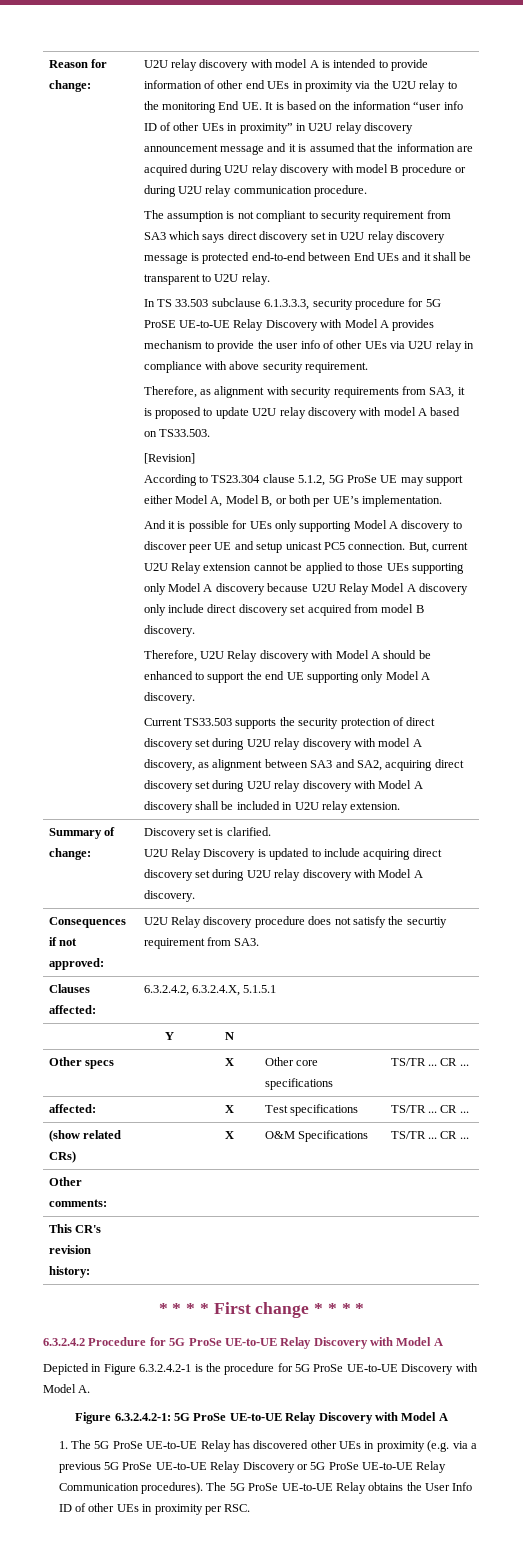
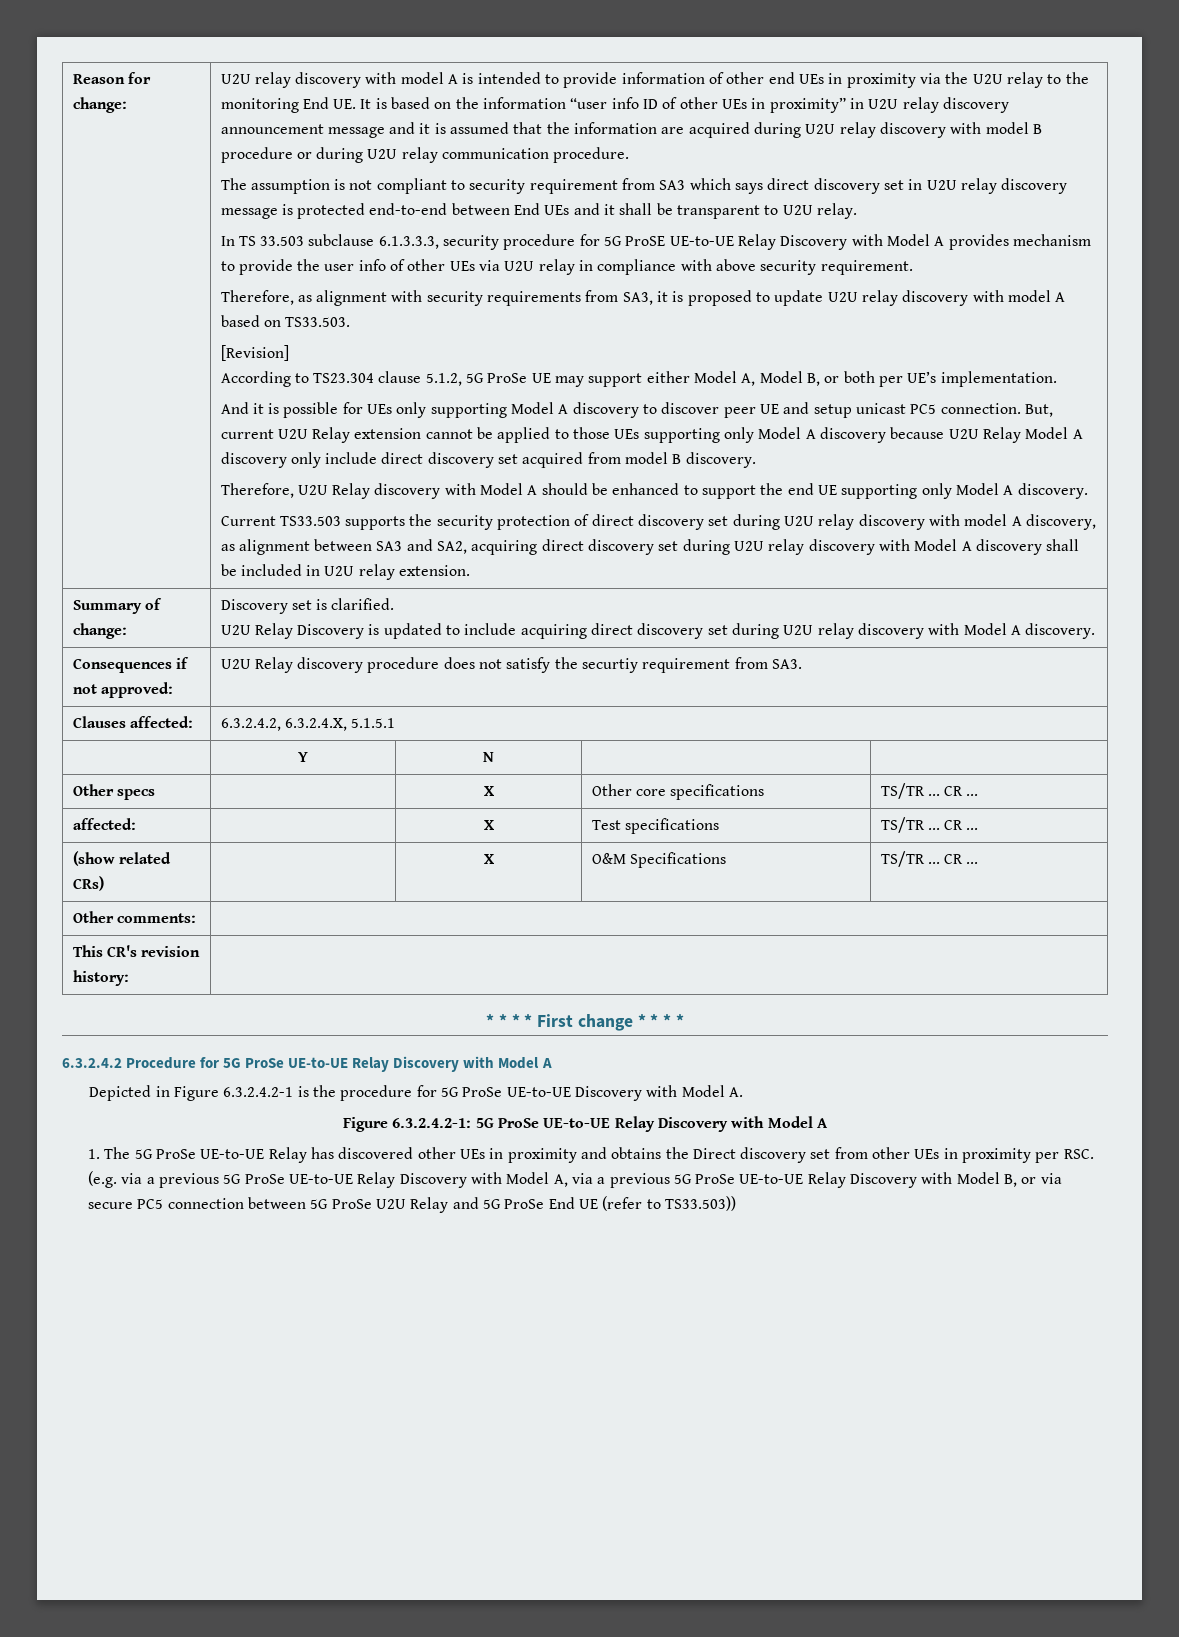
- 1. The 5G ProSe UE-to-UE Relay has discovered other UEs in proximity (e.g. via a previous 5G ProSe UE-to-UE Relay Discovery or 5G ProSe UE-to-UE Relay Communication procedures). The 5G ProSe UE-to-UE Relay obtains the User Info ID of other UEs in proximity per RSC.
+ 1. The 5G ProSe UE-to-UE Relay has discovered other UEs in proximity and obtains the Direct discovery set from other UEs in proximity per RSC. (e.g. via a previous 5G ProSe UE-to-UE Relay Discovery with Model A, via a previous 5G ProSe UE-to-UE Relay Discovery with Model B, or via secure PC5 connection between 5G ProSe U2U Relay and 5G ProSe End UE (refer to TS33.503))

